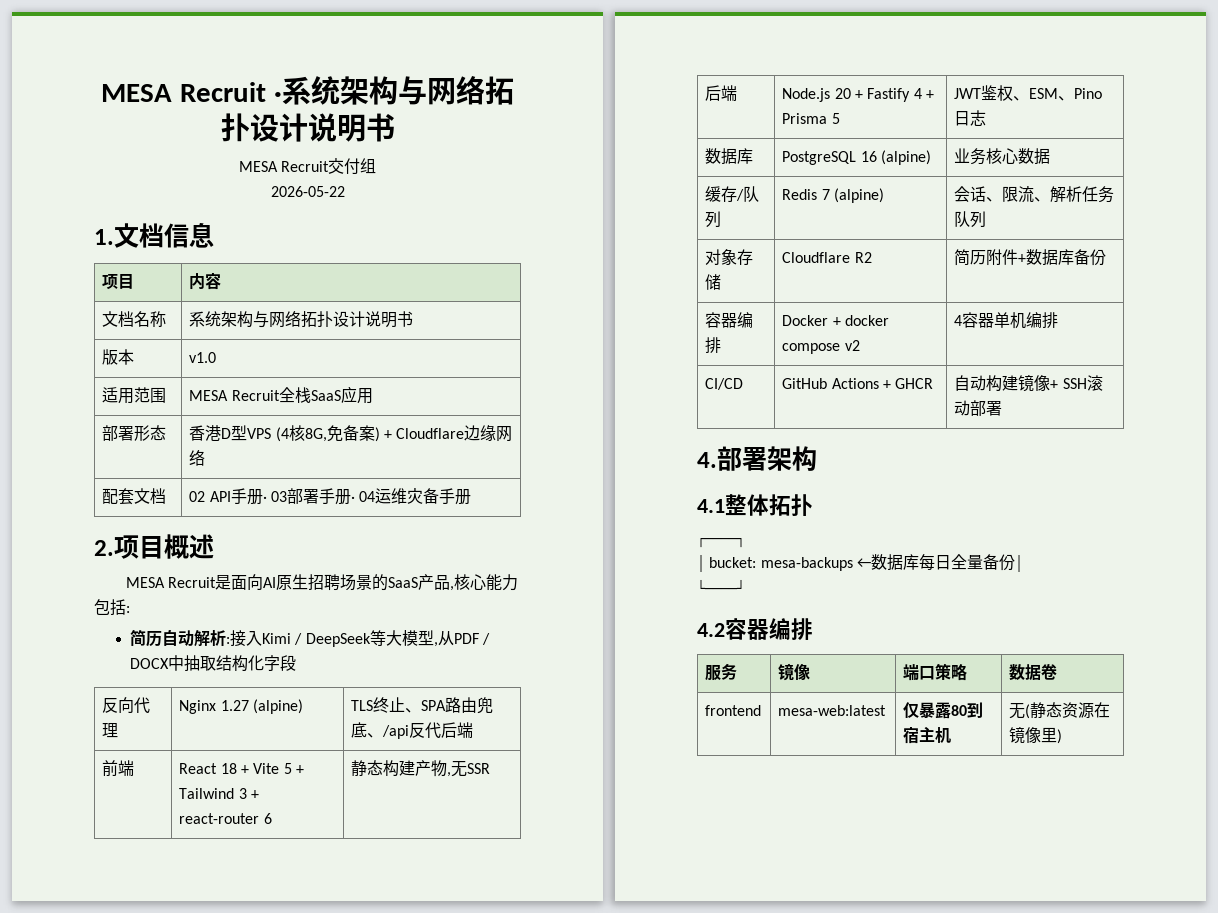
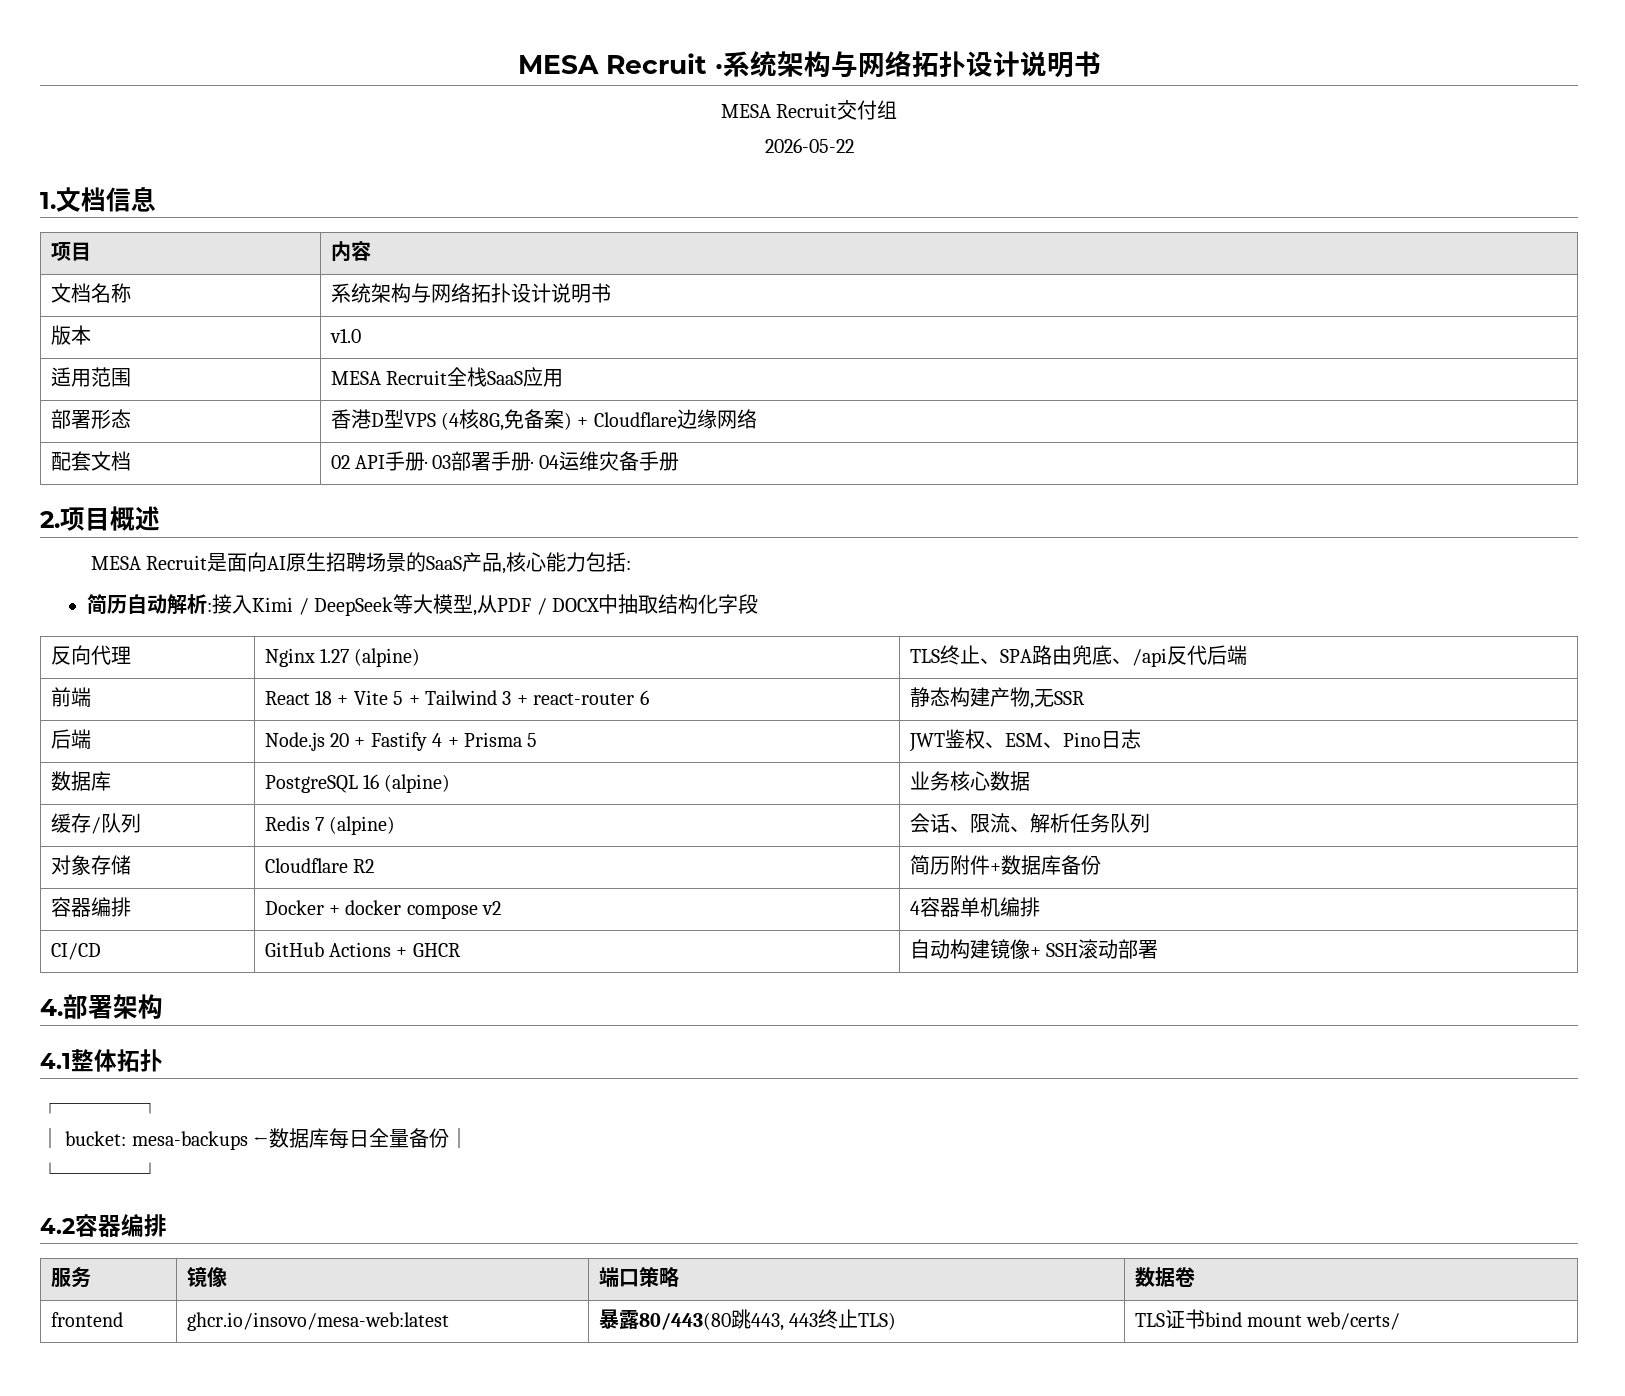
- frontend | mesa-web:latest | 仅暴露80到宿主机 | 无(静态资源在镜像里)
+ frontend | ghcr.io/insovo/mesa-web:latest | 暴露80/443(80跳443, 443终止TLS) | TLS证书bind mount web/certs/

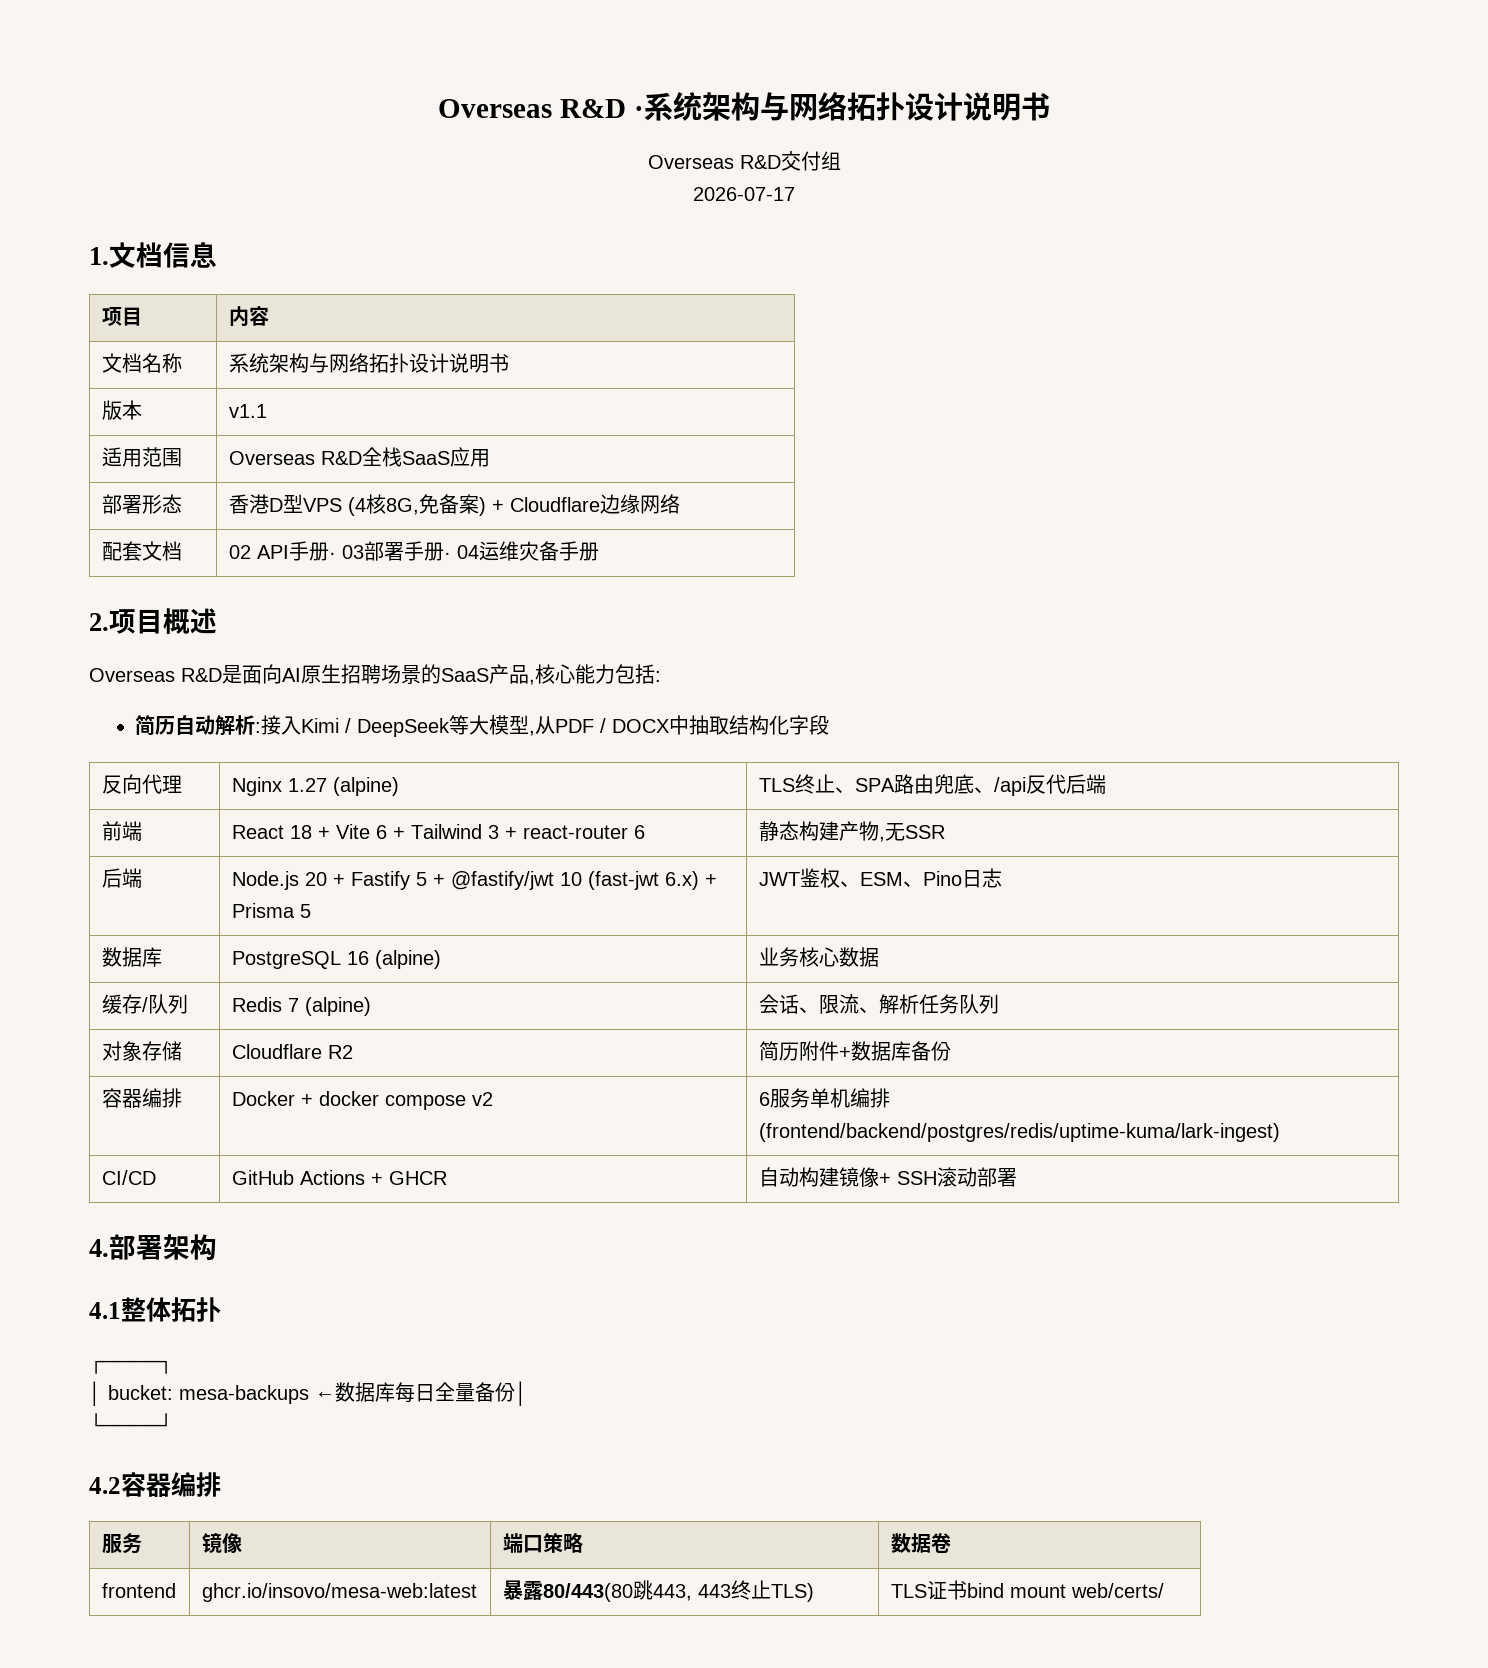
- MESA Recruit ·系统架构与网络拓扑设计说明书
+ Overseas R&D ·系统架构与网络拓扑设计说明书
- MESA Recruit交付组
+ Overseas R&D交付组
- 2026-05-22
+ 2026-07-17
- 版本 | v1.0
+ 版本 | v1.1
- 适用范围 | MESA Recruit全栈SaaS应用
+ 适用范围 | Overseas R&D全栈SaaS应用
- MESA Recruit是面向AI原生招聘场景的SaaS产品,核心能力包括:
+ Overseas R&D是面向AI原生招聘场景的SaaS产品,核心能力包括:
- 前端 | React 18 + Vite 5 + Tailwind 3 + react-router 6 | 静态构建产物,无SSR
+ 前端 | React 18 + Vite 6 + Tailwind 3 + react-router 6 | 静态构建产物,无SSR
- 后端 | Node.js 20 + Fastify 4 + Prisma 5 | JWT鉴权、ESM、Pino日志
+ 后端 | Node.js 20 + Fastify 5 + @fastify/jwt 10 (fast-jwt 6.x) + Prisma 5 | JWT鉴权、ESM、Pino日志
- 容器编排 | Docker + docker compose v2 | 4容器单机编排
+ 容器编排 | Docker + docker compose v2 | 6服务单机编排(frontend/backend/postgres/redis/uptime-kuma/lark-ingest)

